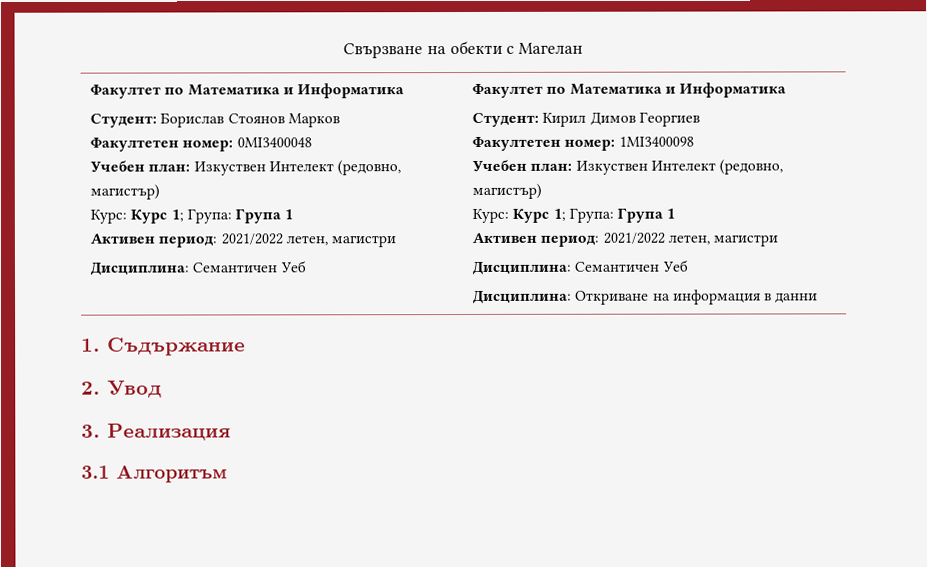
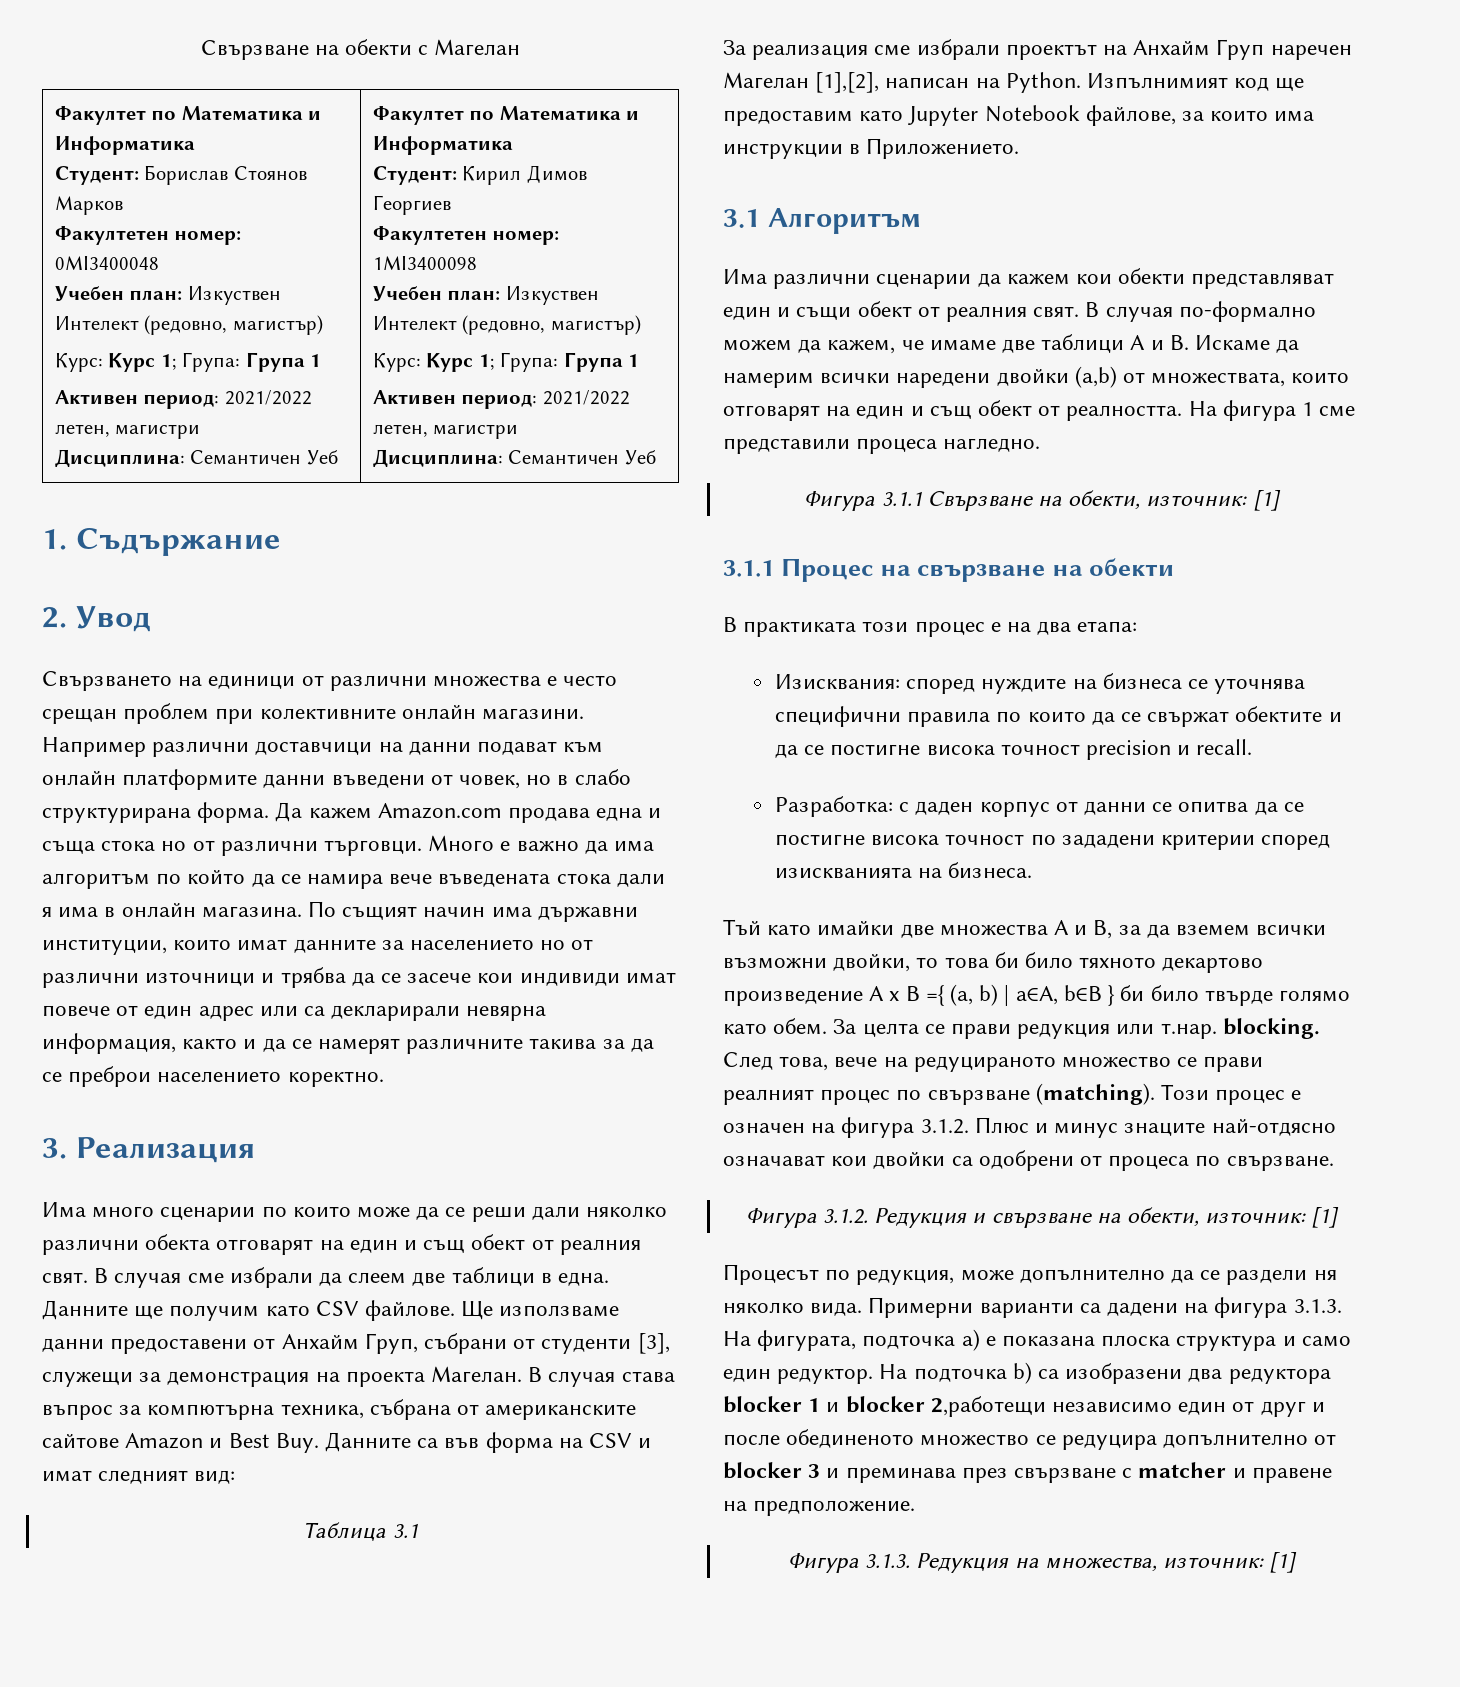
- Дисциплина: Откриване на информация в данни
  1. Съдържание
  2. Увод
+ Свързването на единици от различни множества е често срещан проблем при колективните онлайн магазини. Например различни доставчици на данни подават към онлайн платформите данни въведени от човек, но в слабо структурирана форма. Да кажем Amazon.com продава една и съща стока но от различни търговци. Много е важно да има алгоритъм по който да се намира вече въведената стока дали я има в онлайн магазина. По същият начин има държавни институции, които имат данните за населението но от различни източници и трябва да се засече кои индивиди имат повече от един адрес или са декларирали невярна информация, както и да се намерят различните такива за да се преброи населението коректно.
  3. Реализация
+ Има много сценарии по които може да се реши дали няколко различни обекта отговарят на един и същ обект от реалния свят. В случая сме избрали да слеем две таблици в една. Данните ще получим като CSV файлове. Ще използваме данни предоставени от Анхайм Груп, събрани от студенти [3], служещи за демонстрация на проекта Магелан. В случая става въпрос за компютърна техника, събрана от американските сайтове Amazon и Best Buy. Данните са във форма на CSV и имат следният вид:
+ Таблица 3.1
+ За реализация сме избрали проектът на Анхайм Груп наречен Магелан [1],[2], написан на Python. Изпълнимият код ще предоставим като Jupyter Notebook файлове, за които има инструкции в Приложението.
  3.1 Алгоритъм
+ Има различни сценарии да кажем кои обекти представляват един и същи обект от реалния свят. В случая по-формално можем да кажем, че имаме две таблици A и B. Искаме да намерим всички наредени двойки (a,b) от множествата, които отговарят на един и същ обект от реалността. На фигура 1 сме представили процеса нагледно.
+ Фигура 3.1.1 Свързване на обекти, източник: [1]
+ 3.1.1 Процес на свързване на обекти
+ В практиката този процес е на два етапа:
+ Изисквания: според нуждите на бизнеса се уточнява специфични правила по които да се свържат обектите и да се постигне висока точност precision и recall.
+ Разработка: с даден корпус от данни се опитва да се постигне висока точност по зададени критерии според изискванията на бизнеса.
+ Тъй като имайки две множества A и B, за да вземем всички възможни двойки, то това би било тяхното декартово произведение A x B ={ (a, b) | a∈A, b∈B } би било твърде голямо като обем. За целта се прави редукция или т.нар. blocking. След това, вече на редуцираното множество се прави реалният процес по свързване (matching). Този процес е означен на фигура 3.1.2. Плюс и минус знаците най-отдясно означават кои двойки са одобрени от процеса по свързване.
+ Фигура 3.1.2. Редукция и свързване на обекти, източник: [1]
+ Процесът по редукция, може допълнително да се раздели ня няколко вида. Примерни варианти са дадени на фигура 3.1.3. На фигурата, подточка а) е показана плоска структура и само един редуктор. На подточка b) са изобразени два редуктора blocker 1 и blocker 2,работещи независимо един от друг и после обединеното множество се редуцира допълнително от blocker 3 и преминава през свързване с matcher и правене на предположение.
+ Фигура 3.1.3. Редукция на множества, източник: [1]

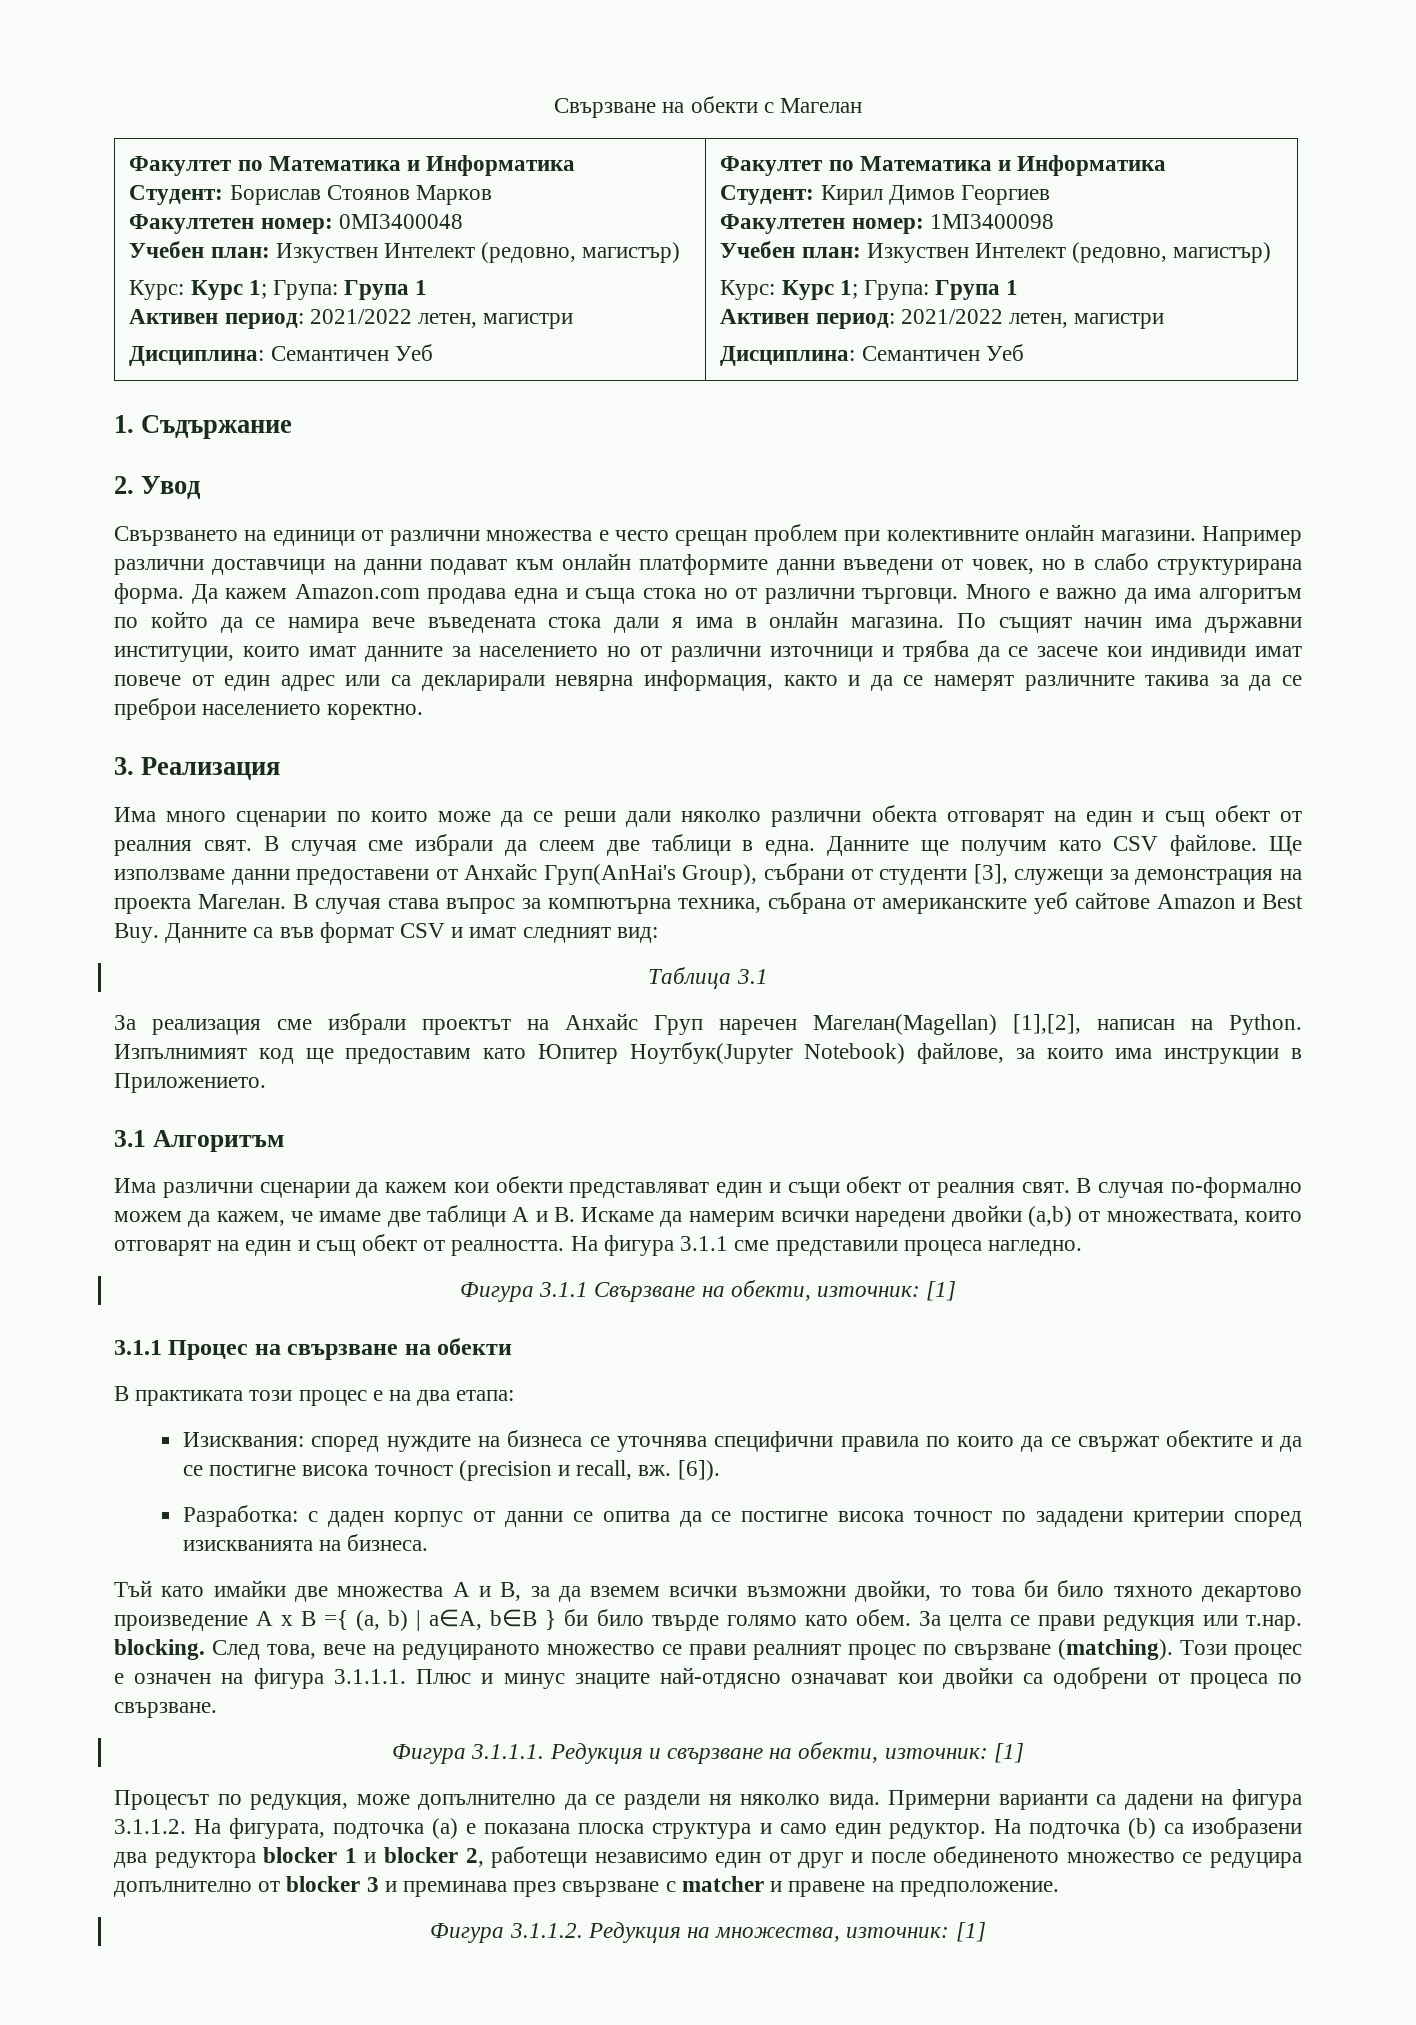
- Ще използваме данни предоставени от Анхайм Груп, събрани от студенти [3], служещи за демонстрация на проекта Магелан.
+ Ще използваме данни предоставени от Анхайс Груп(AnHai's Group), събрани от студенти [3], служещи за демонстрация на проекта Магелан.
- В случая става въпрос за компютърна техника, събрана от американските сайтове Amazon и Best Buy. Данните са във форма на CSV и имат следният вид:
+ В случая става въпрос за компютърна техника, събрана от американските уеб сайтове Amazon и Best Buy. Данните са във формат CSV и имат следният вид:
- За реализация сме избрали проектът на Анхайм Груп наречен Магелан [1],[2], написан на Python.
+ За реализация сме избрали проектът на Анхайс Груп наречен Магелан(Magellan) [1],[2], написан на Python.
- Изпълнимият код ще предоставим като Jupyter Notebook файлове, за които има инструкции в Приложението.
+ Изпълнимият код ще предоставим като Юпитер Ноутбук(Jupyter Notebook) файлове, за които има инструкции в Приложението.
- На фигура 1 сме представили процеса нагледно.
+ На фигура 3.1.1 сме представили процеса нагледно.
- Изисквания: според нуждите на бизнеса се уточнява специфични правила по които да се свържат обектите и да се постигне висока точност precision и recall.
+ Изисквания: според нуждите на бизнеса се уточнява специфични правила по които да се свържат обектите и да се постигне висока точност (precision и recall, вж. [6]).
- Този процес е означен на фигура 3.1.2. Плюс и минус знаците най-отдясно означават кои двойки са одобрени от процеса по свързване.
+ Този процес е означен на фигура 3.1.1.1. Плюс и минус знаците най-отдясно означават кои двойки са одобрени от процеса по свързване.
- Фигура 3.1.2. Редукция и свързване на обекти, източник: [1]
+ Фигура 3.1.1.1. Редукция и свързване на обекти, източник: [1]
- Примерни варианти са дадени на фигура 3.1.3. На фигурата, подточка а) е показана плоска структура и само един редуктор.
+ Примерни варианти са дадени на фигура 3.1.1.2. На фигурата, подточка (а) е показана плоска структура и само един редуктор.
- На подточка b) са изобразени два редуктора blocker 1 и blocker 2,работещи независимо един от друг и после обединеното множество се редуцира допълнително от blocker 3 и преминава през свързване с matcher и правене на предположение.
+ На подточка (b) са изобразени два редуктора blocker 1 и blocker 2, работещи независимо един от друг и после обединеното множество се редуцира допълнително от blocker 3 и преминава през свързване с matcher и правене на предположение.
- Фигура 3.1.3. Редукция на множества, източник: [1]
+ Фигура 3.1.1.2. Редукция на множества, източник: [1]

